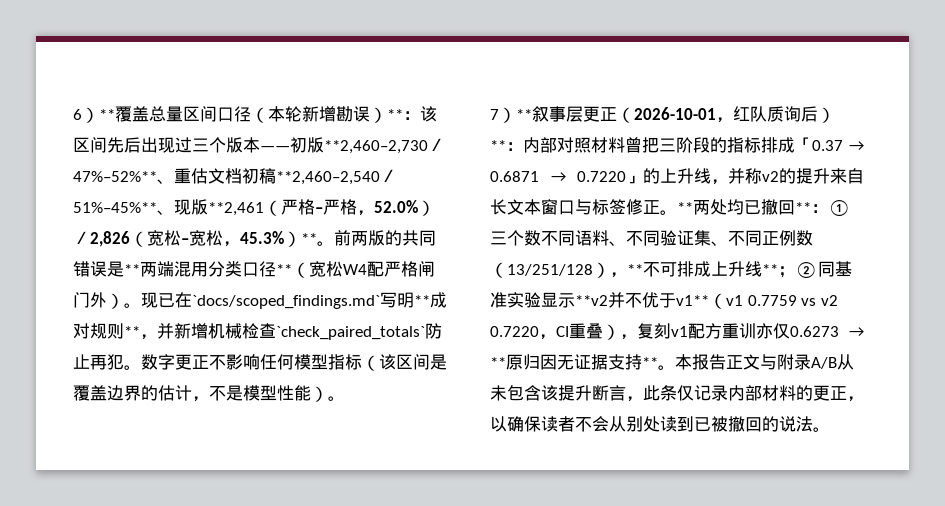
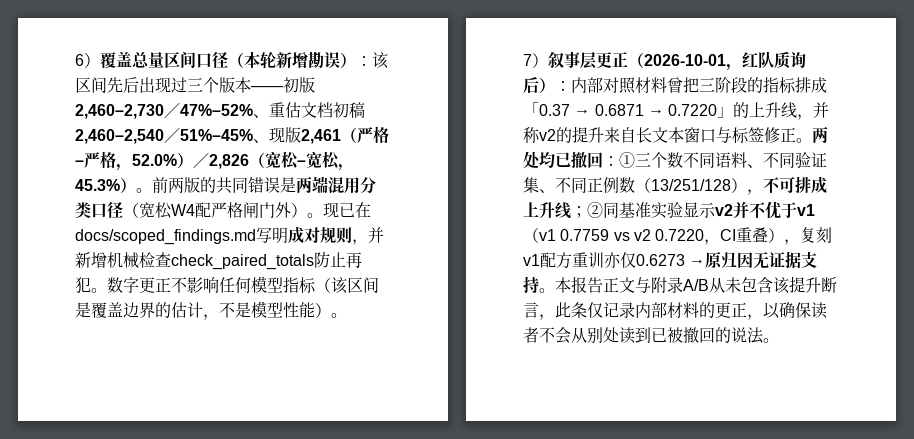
- 6）**覆盖总量区间口径（本轮新增勘误）**：该区间先后出现过三个版本——初版**2,460–2,730／47%–52%**、重估文档初稿**2,460–2,540／51%–45%**、现版**2,461（严格–严格，52.0%）／2,826（宽松–宽松，45.3%）**。
+ 6）覆盖总量区间口径（本轮新增勘误）：该区间先后出现过三个版本——初版2,460–2,730／47%–52%、重估文档初稿2,460–2,540／51%–45%、现版2,461（严格–严格，52.0%）／2,826（宽松–宽松，45.3%）。
- 前两版的共同错误是**两端混用分类口径**（宽松W4配严格闸门外）。
+ 前两版的共同错误是两端混用分类口径（宽松W4配严格闸门外）。
- 现已在`docs/scoped_findings.md`写明**成对规则**，并新增机械检查`check_paired_totals`防止再犯。
+ 现已在docs/scoped_findings.md写明成对规则，并新增机械检查check_paired_totals防止再犯。
- 7）**叙事层更正（2026-10-01，红队质询后）**：内部对照材料曾把三阶段的指标排成「0.37 → 0.6871 → 0.7220」的上升线，并称v2的提升来自长文本窗口与标签修正。
+ 7）叙事层更正（2026-10-01，红队质询后）：内部对照材料曾把三阶段的指标排成「0.37 → 0.6871 → 0.7220」的上升线，并称v2的提升来自长文本窗口与标签修正。
- **两处均已撤回**：①三个数不同语料、不同验证集、不同正例数（13/251/128），**不可排成上升线**；②同基准实验显示**v2并不优于v1**（v1 0.7759 vs v2 0.7220，CI重叠），复刻v1配方重训亦仅0.6273 → **原归因无证据支持**。
+ 两处均已撤回：①三个数不同语料、不同验证集、不同正例数（13/251/128），不可排成上升线；②同基准实验显示v2并不优于v1（v1 0.7759 vs v2 0.7220，CI重叠），复刻v1配方重训亦仅0.6273 →原归因无证据支持。

